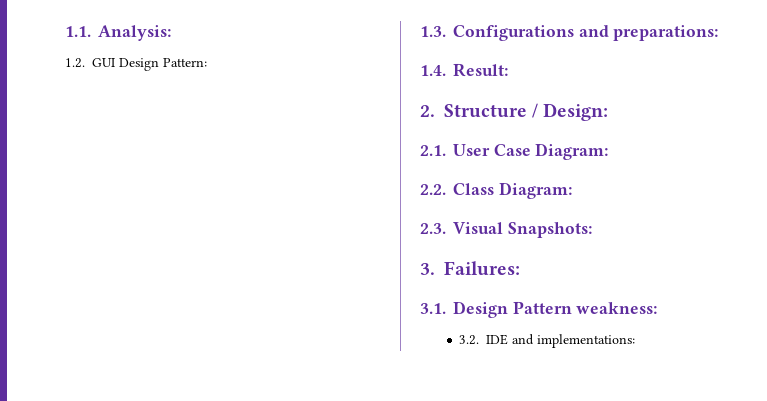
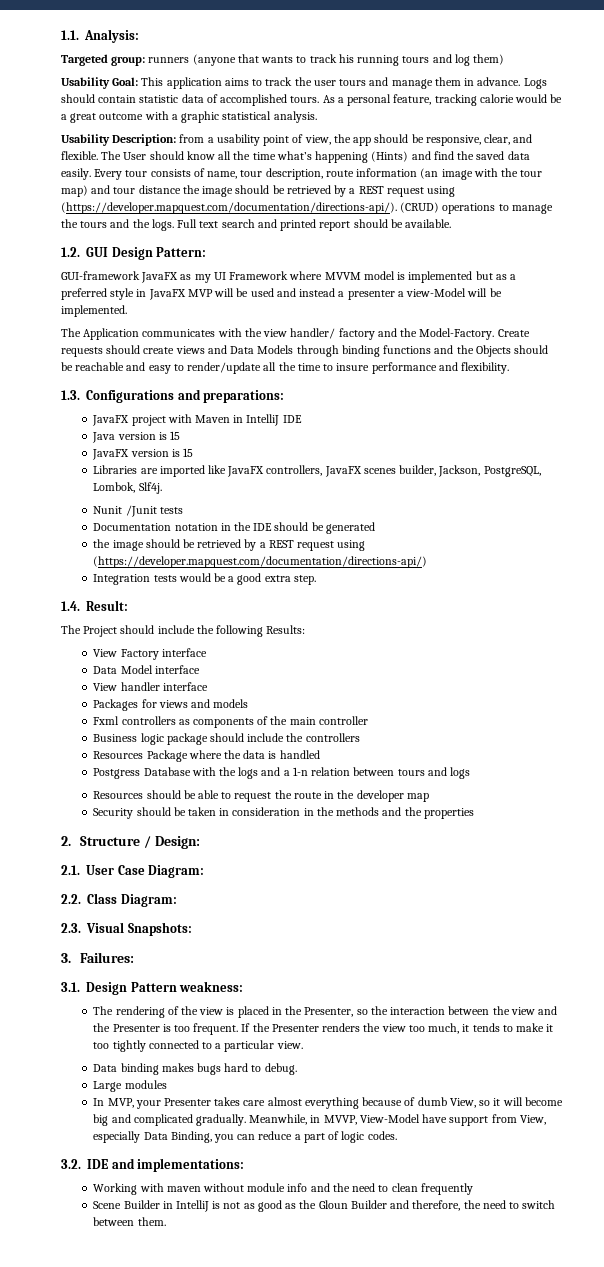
+ Targeted group: runners (anyone that wants to track his running tours and log them)
+ Usability Goal: This application aims to track the user tours and manage them in advance. Logs should contain statistic data of accomplished tours. As a personal feature, tracking calorie would be a great outcome with a graphic statistical analysis.
+ Usability Description: from a usability point of view, the app should be responsive, clear, and flexible. The User should know all the time what’s happening (Hints) and find the saved data easily. Every tour consists of name, tour description, route information (an image with the tour map) and tour distance the image should be retrieved by a REST request using (https://developer.mapquest.com/documentation/directions-api/). (CRUD) operations to manage the tours and the logs. Full text search and printed report should be available.
  1.2. GUI Design Pattern:
+ GUI-framework JavaFX as my UI Framework where MVVM model is implemented but as a preferred style in JavaFX MVP will be used and instead a presenter a view-Model will be implemented.
+ The Application communicates with the view handler/ factory and the Model-Factory. Create requests should create views and Data Models through binding functions and the Objects should be reachable and easy to render/update all the time to insure performance and flexibility.
  1.3. Configurations and preparations:
+ JavaFX project with Maven in IntelliJ IDE
+ Java version is 15
+ JavaFX version is 15
+ Libraries are imported like JavaFX controllers, JavaFX scenes builder, Jackson, PostgreSQL, Lombok, Slf4j.
+ Nunit /Junit tests
+ Documentation notation in the IDE should be generated
+ the image should be retrieved by a REST request using (https://developer.mapquest.com/documentation/directions-api/)
+ Integration tests would be a good extra step.
  1.4. Result:
+ The Project should include the following Results:
+ View Factory interface
+ Data Model interface
+ View handler interface
+ Packages for views and models
+ Fxml controllers as components of the main controller
+ Business logic package should include the controllers
+ Resources Package where the data is handled
+ Postgress Database with the logs and a 1-n relation between tours and logs
+ Resources should be able to request the route in the developer map
+ Security should be taken in consideration in the methods and the properties
+ The rendering of the view is placed in the Presenter, so the interaction between the view and the Presenter is too frequent. If the Presenter renders the view too much, it tends to make it too tightly connected to a particular view.
+ Data binding makes bugs hard to debug.
+ Large modules
+ In MVP, your Presenter takes care almost everything because of dumb View, so it will become big and complicated gradually. Meanwhile, in MVVP, View-Model have support from View, especially Data Binding, you can reduce a part of logic codes.
  3.2. IDE and implementations:
+ Working with maven without module info and the need to clean frequently
+ Scene Builder in IntelliJ is not as good as the Gloun Builder and therefore, the need to switch between them.

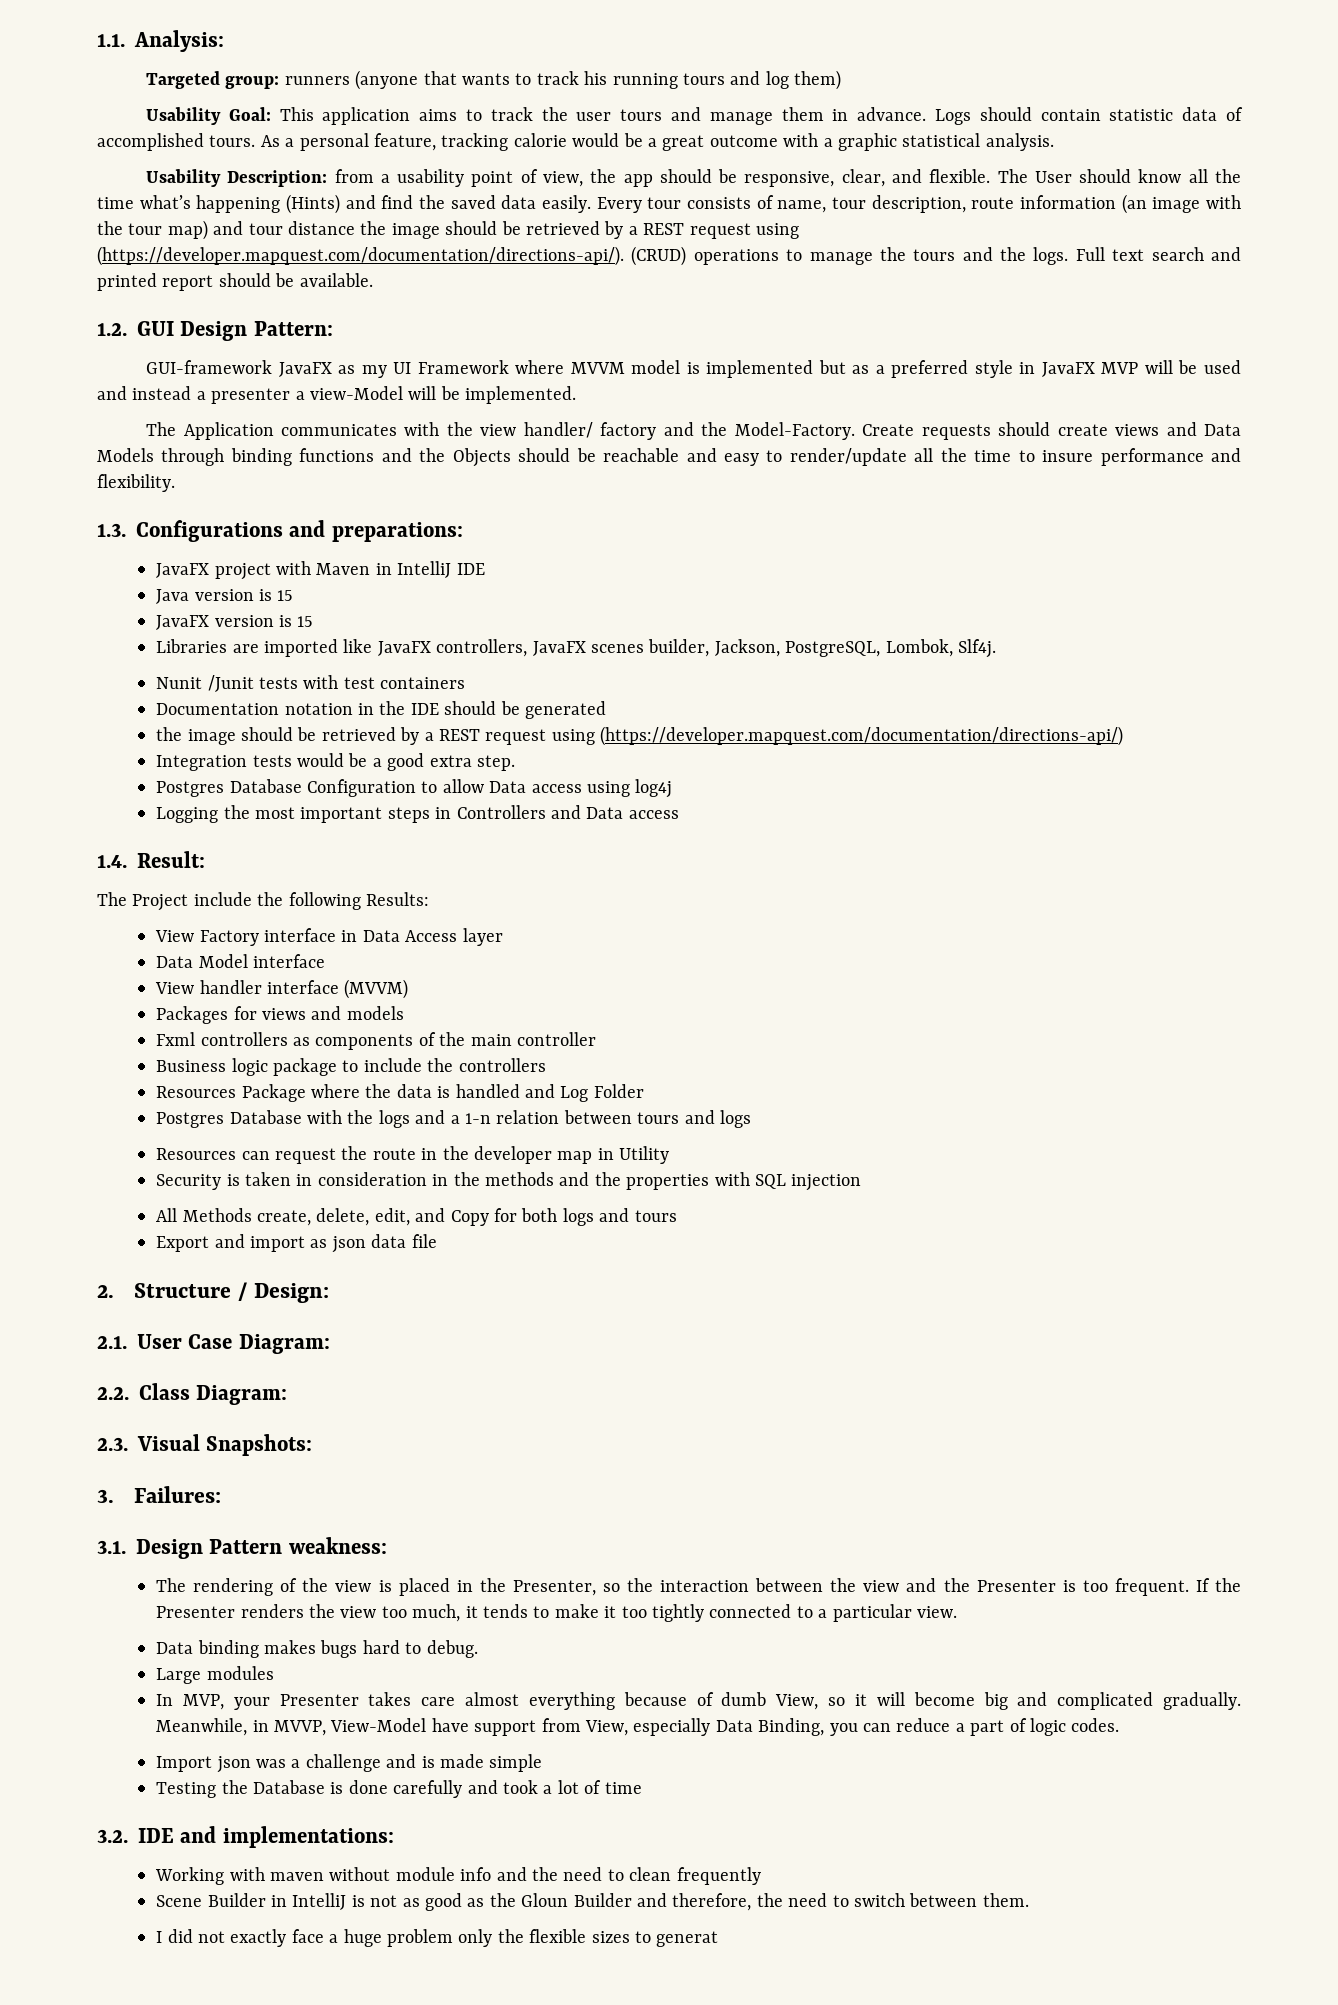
- Nunit /Junit tests
+ Nunit /Junit tests with test containers
+ Postgres Database Configuration to allow Data access using log4j
+ Logging the most important steps in Controllers and Data access
- The Project should include the following Results:
+ The Project include the following Results:
- View Factory interface
+ View Factory interface in Data Access layer
- View handler interface
+ View handler interface (MVVM)
- Business logic package should include the controllers
+ Business logic package to include the controllers
- Resources Package where the data is handled
- Postgress Database with the logs and a 1-n relation between tours and logs
+ Resources Package where the data is handled and Log Folder
+ Postgres Database with the logs and a 1-n relation between tours and logs
- Resources should be able to request the route in the developer map
+ Resources can request the route in the developer map in Utility
- Security should be taken in consideration in the methods and the properties
+ Security is taken in consideration in the methods and the properties with SQL injection
+ All Methods create, delete, edit, and Copy for both logs and tours
+ Export and import as json data file
+ Import json was a challenge and is made simple
+ Testing the Database is done carefully and took a lot of time
+ I did not exactly face a huge problem only the flexible sizes to generat

